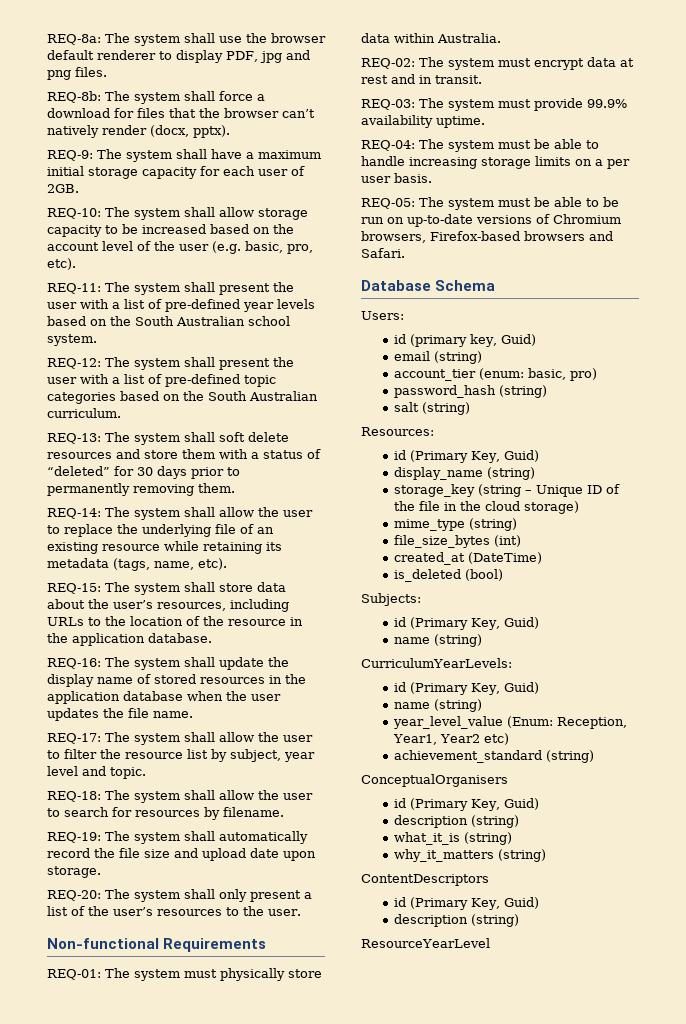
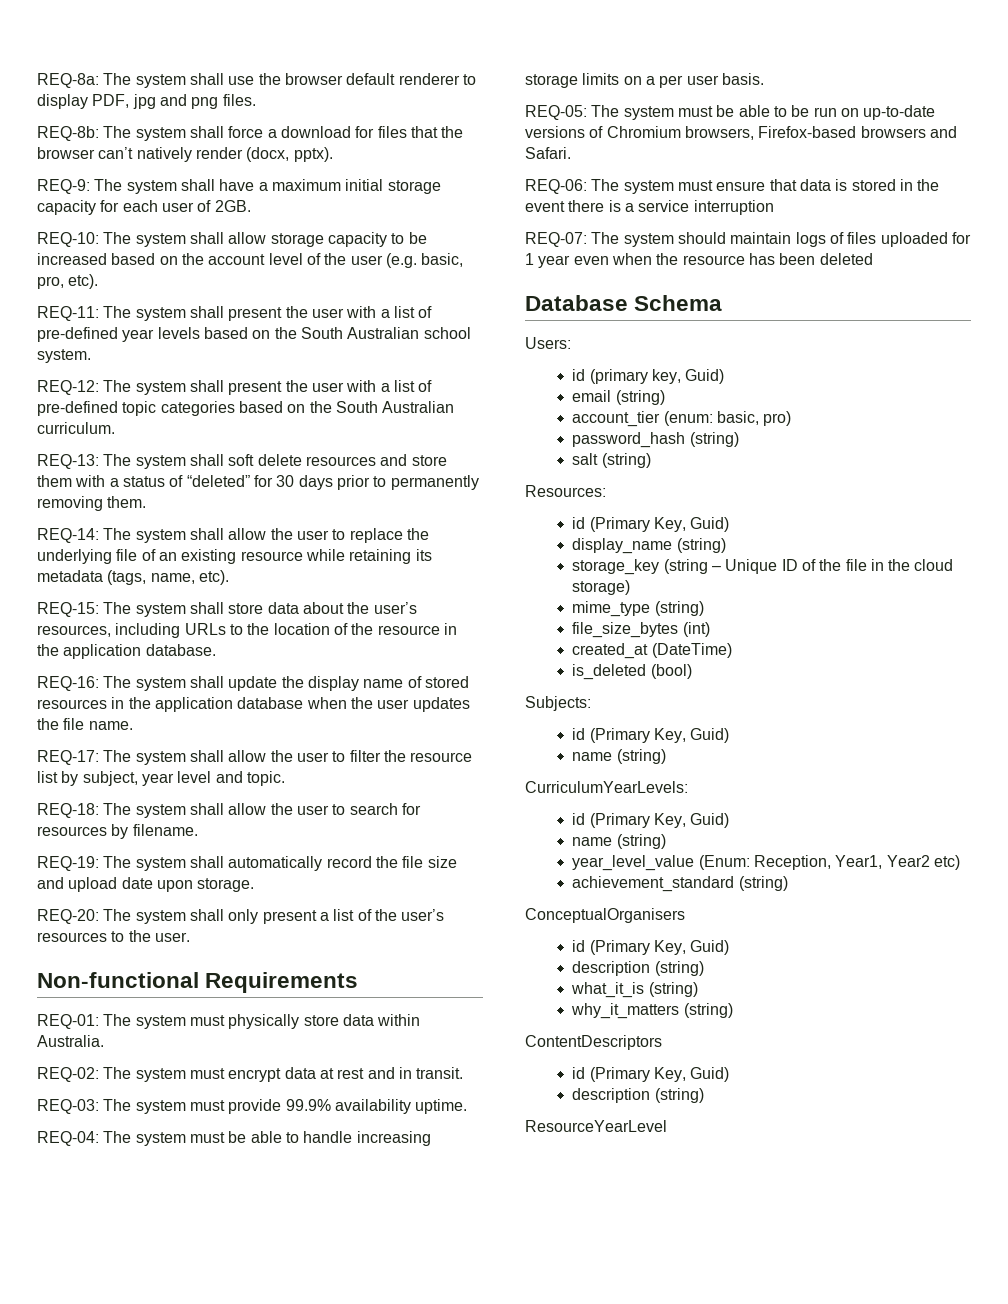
+ REQ-06: The system must ensure that data is stored in the event there is a service interruption
+ REQ-07: The system should maintain logs of files uploaded for 1 year even when the resource has been deleted

